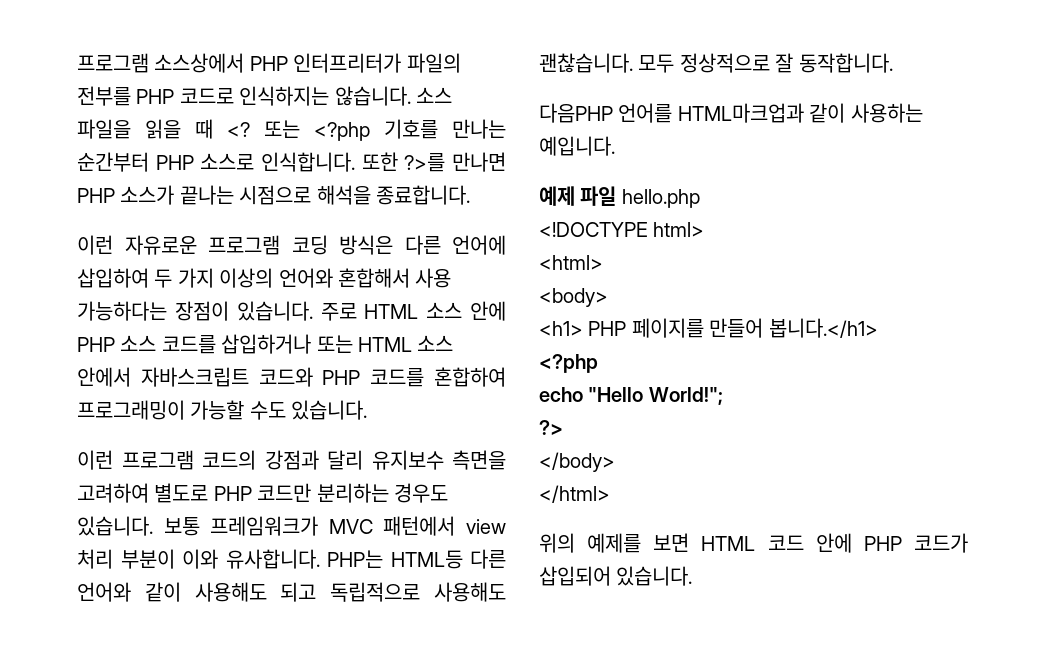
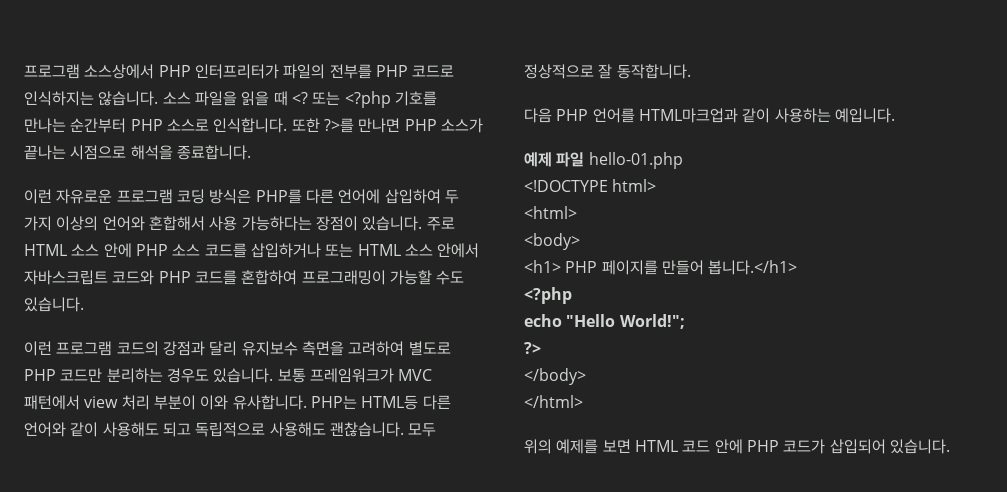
- 이런 자유로운 프로그램 코딩 방식은 다른 언어에 삽입하여 두 가지 이상의 언어와 혼합해서 사용 가능하다는 장점이 있습니다.
+ 이런 자유로운 프로그램 코딩 방식은 PHP를 다른 언어에 삽입하여 두 가지 이상의 언어와 혼합해서 사용 가능하다는 장점이 있습니다.
- 다음PHP 언어를 HTML마크업과 같이 사용하는 예입니다.
+ 다음 PHP 언어를 HTML마크업과 같이 사용하는 예입니다.
- 예제 파일 hello.php
+ 예제 파일 hello-01.php

